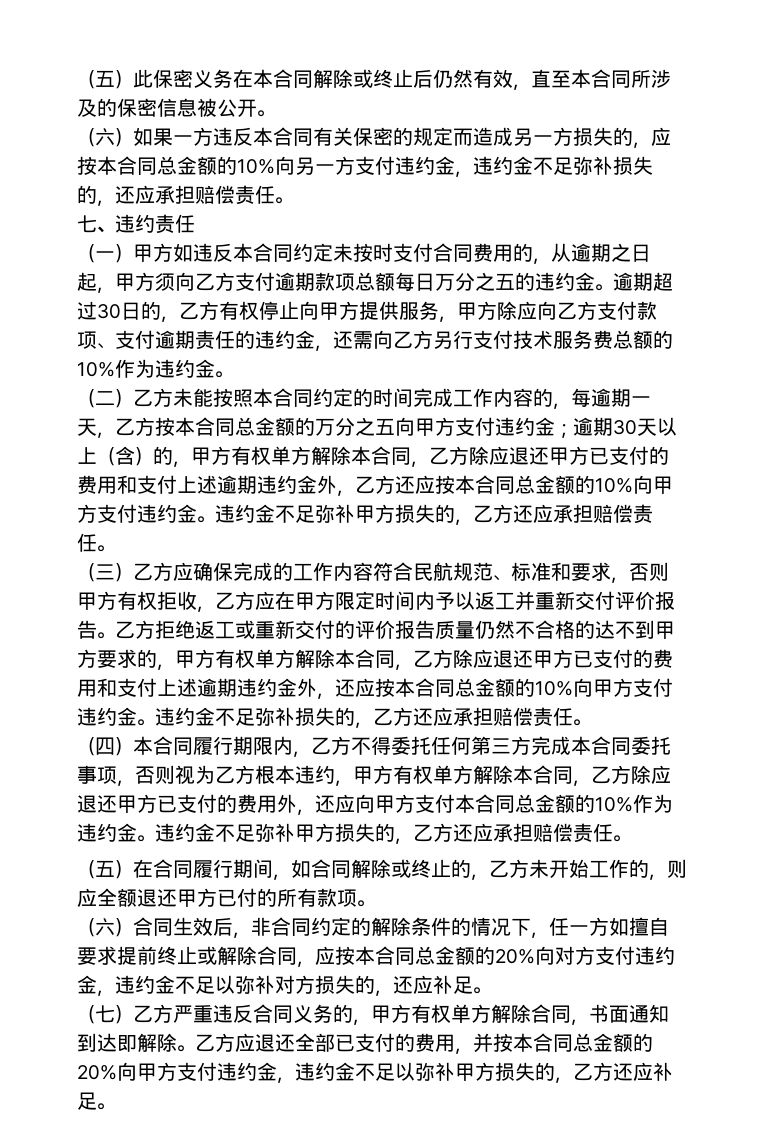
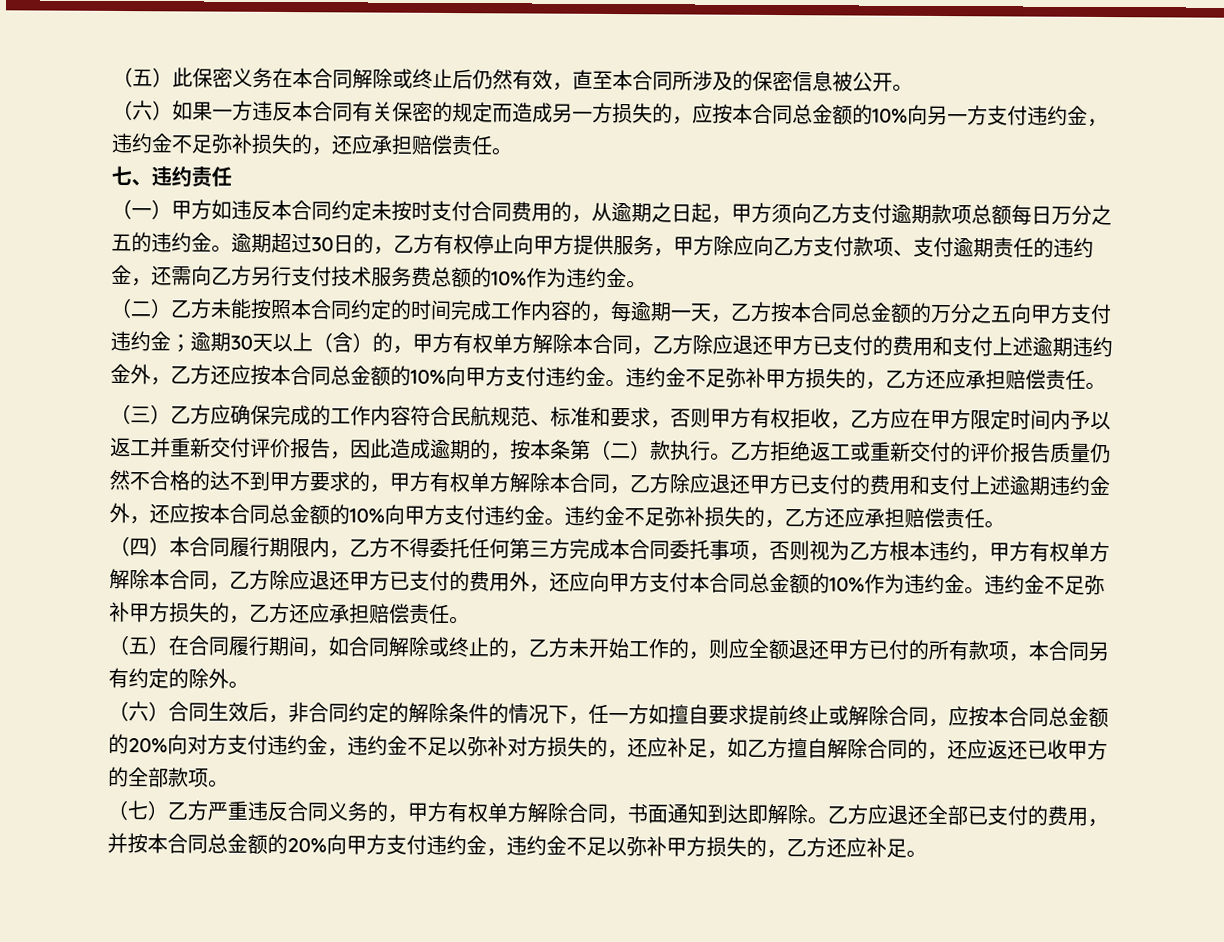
- （三）乙方应确保完成的工作内容符合民航规范、标准和要求，否则甲方有权拒收，乙方应在甲方限定时间内予以返工并重新交付评价报告。
+ （三）乙方应确保完成的工作内容符合民航规范、标准和要求，否则甲方有权拒收，乙方应在甲方限定时间内予以返工并重新交付评价报告，因此造成逾期的，按本条第（二）款执行。
- （五）在合同履行期间，如合同解除或终止的，乙方未开始工作的，则应全额退还甲方已付的所有款项。
+ （五）在合同履行期间，如合同解除或终止的，乙方未开始工作的，则应全额退还甲方已付的所有款项，本合同另有约定的除外。
- （六）合同生效后，非合同约定的解除条件的情况下，任一方如擅自要求提前终止或解除合同，应按本合同总金额的20%向对方支付违约金，违约金不足以弥补对方损失的，还应补足。
+ （六）合同生效后，非合同约定的解除条件的情况下，任一方如擅自要求提前终止或解除合同，应按本合同总金额的20%向对方支付违约金，违约金不足以弥补对方损失的，还应补足，如乙方擅自解除合同的，还应返还已收甲方的全部款项。

